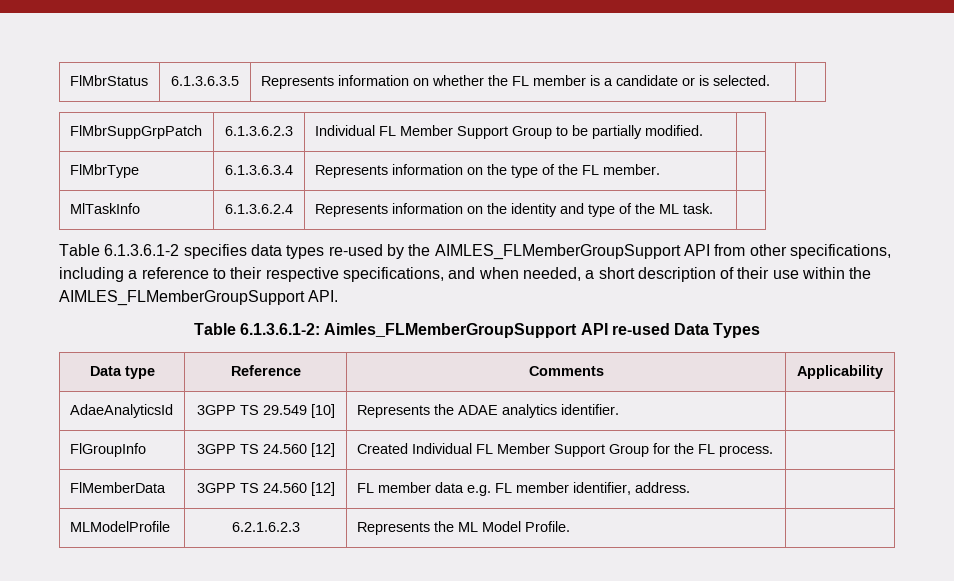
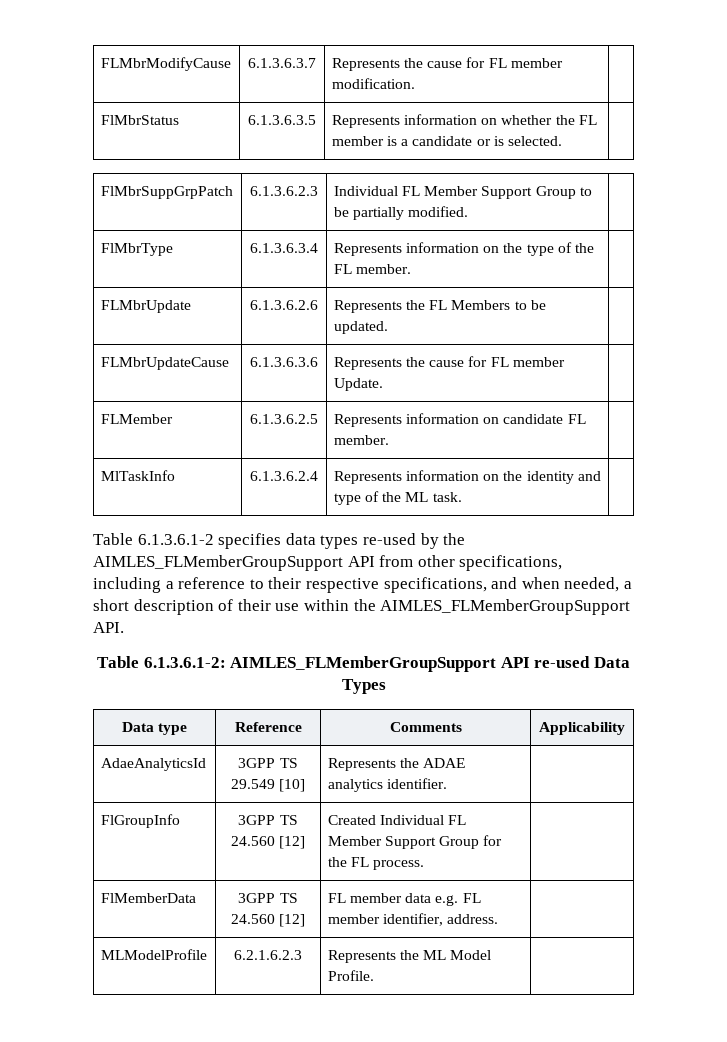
+ FLMbrModifyCause | 6.1.3.6.3.7 | Represents the cause for FL member modification. |
+ FLMbrUpdate | 6.1.3.6.2.6 | Represents the FL Members to be updated. |
+ FLMbrUpdateCause | 6.1.3.6.3.6 | Represents the cause for FL member Update. |
+ FLMember | 6.1.3.6.2.5 | Represents information on candidate FL member. |
- Table 6.1.3.6.1-2: Aimles_FLMemberGroupSupport API re-used Data Types
+ Table 6.1.3.6.1-2: AIMLES_FLMemberGroupSupport API re-used Data Types

